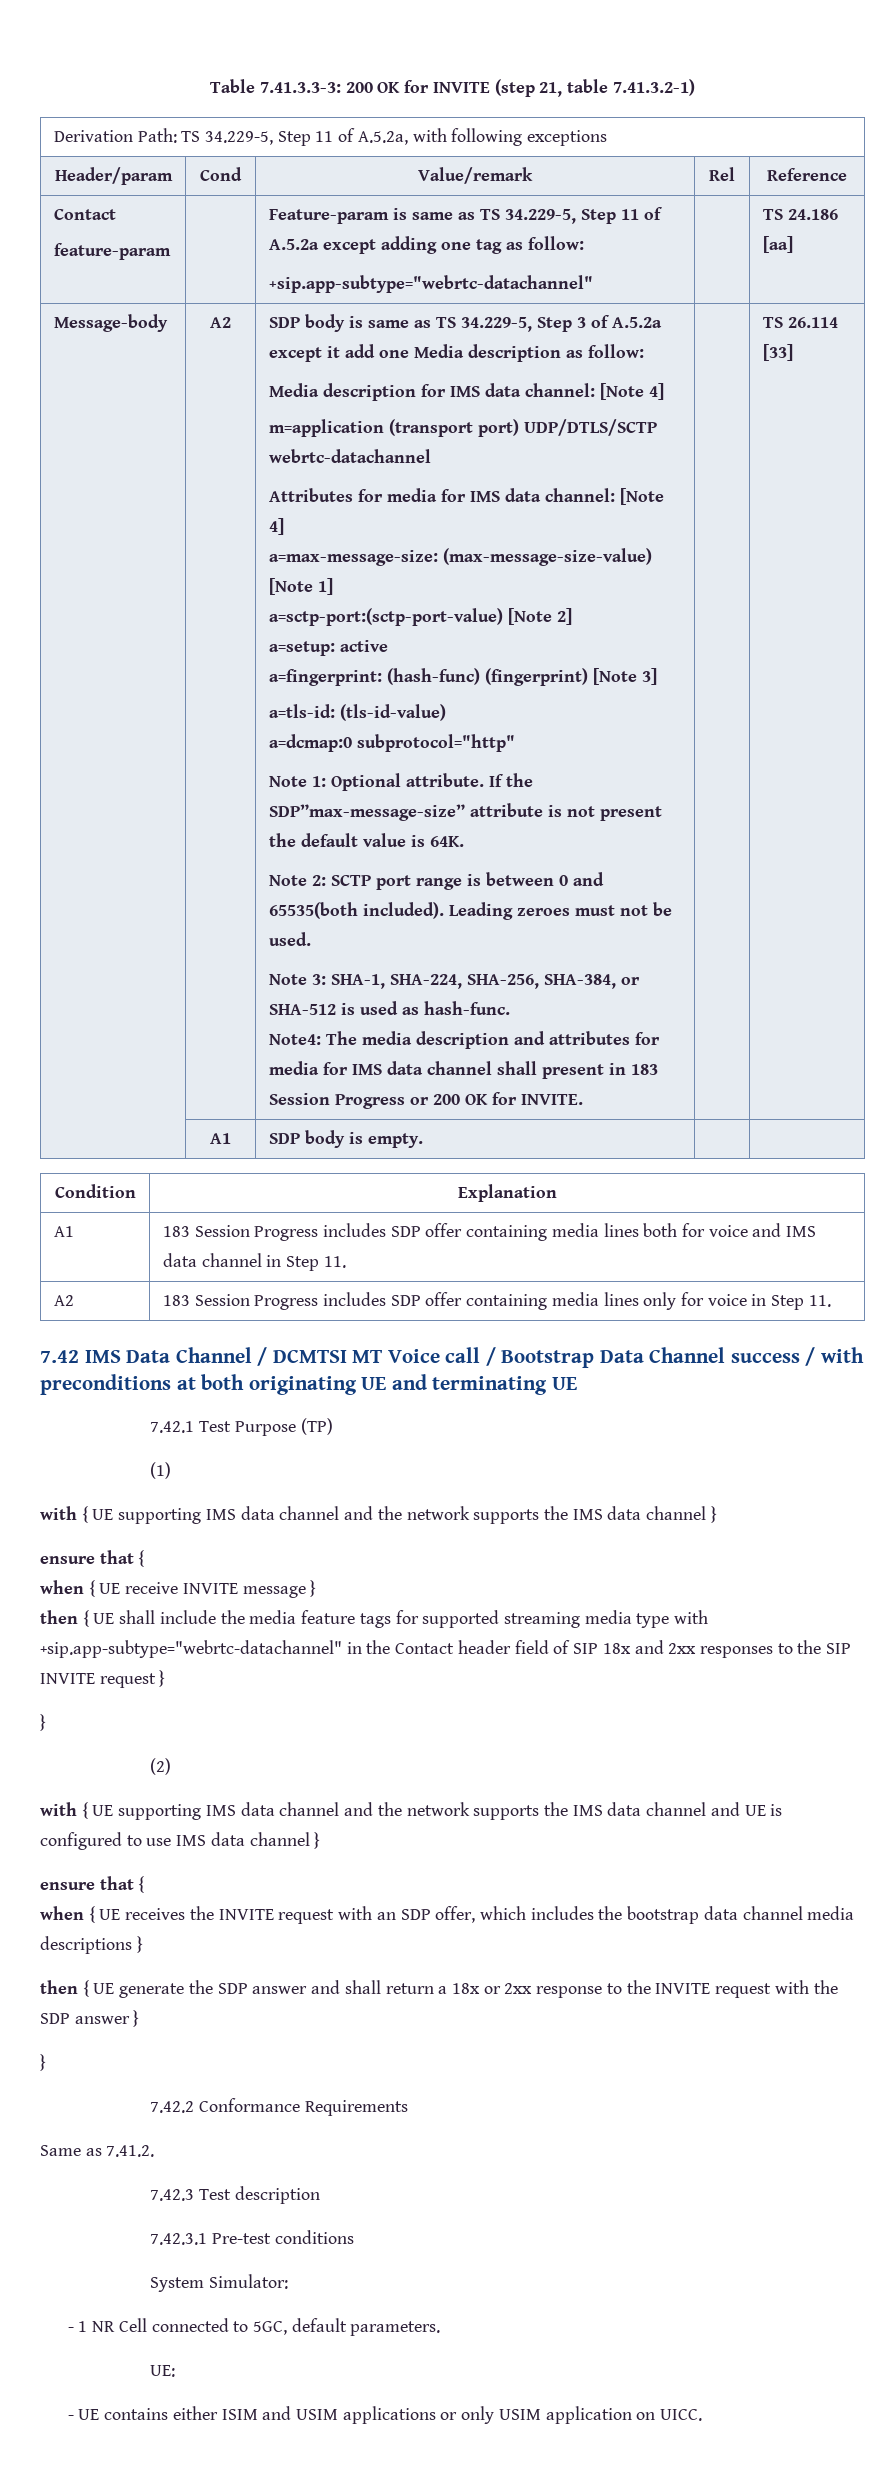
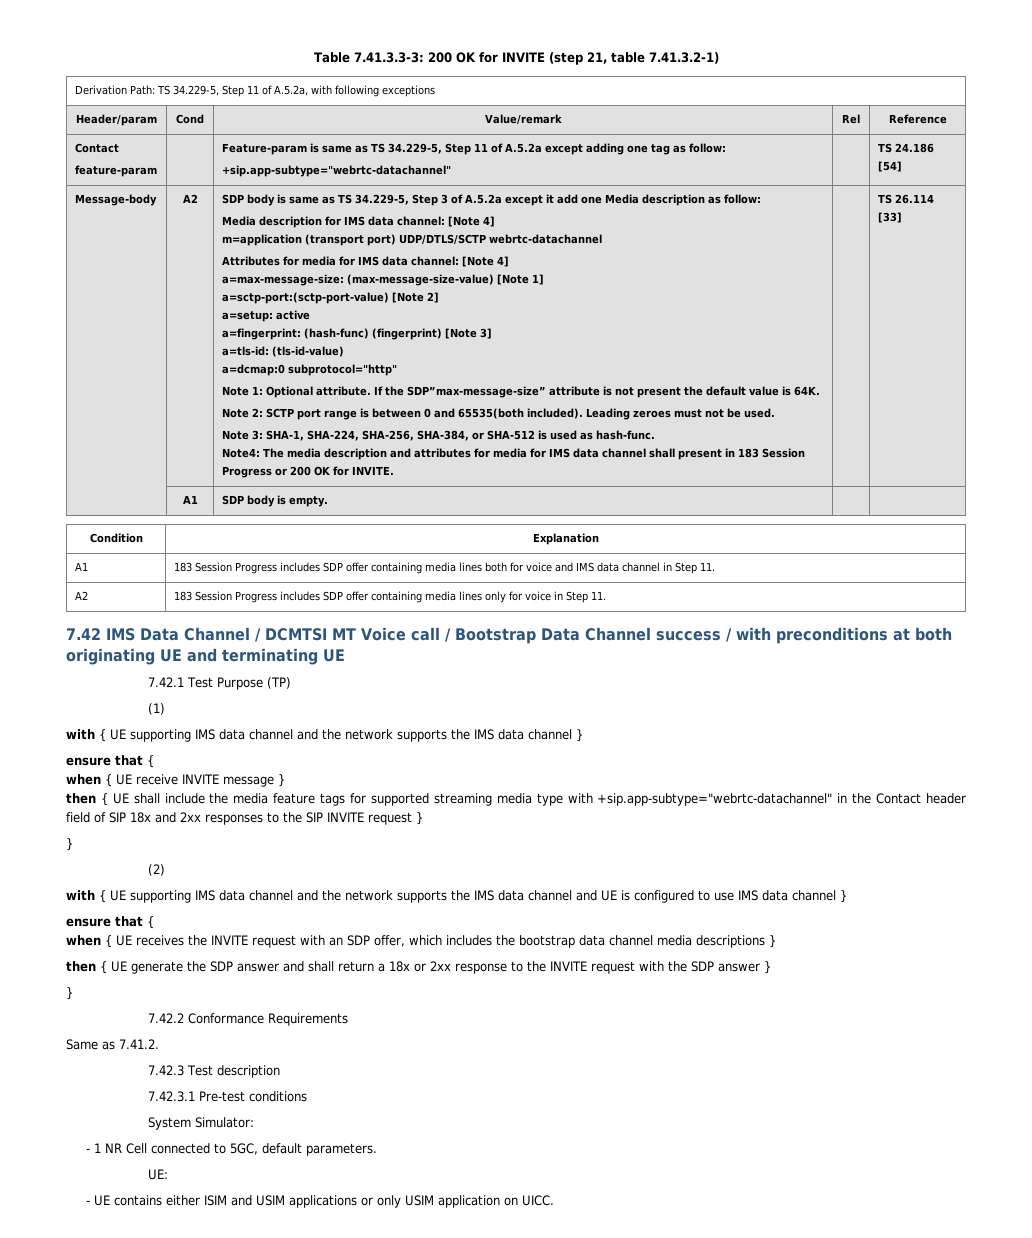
  Header/param | Cond | Value/remark | Rel | Reference
  Contact
  feature-param | | Feature-param is same as TS 34.229-5, Step 11 of A.5.2a except adding one tag as follow:
- +sip.app-subtype="webrtc-datachannel" | | TS 24.186 [aa]
+ +sip.app-subtype="webrtc-datachannel" | | TS 24.186 [54]

